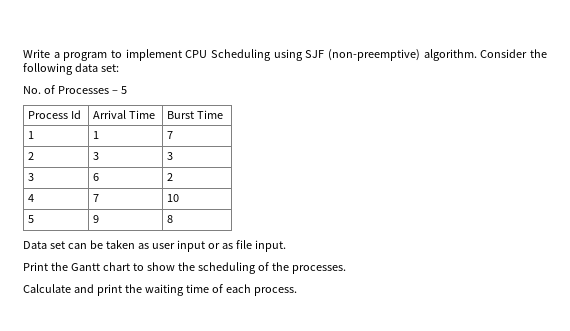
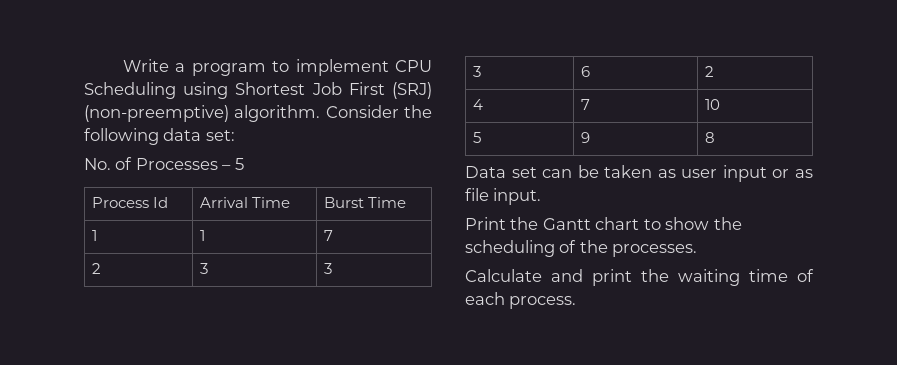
- Write a program to implement CPU Scheduling using SJF (non-preemptive) algorithm.
+ Write a program to implement CPU Scheduling using Shortest Job First (SRJ) (non-preemptive) algorithm.

